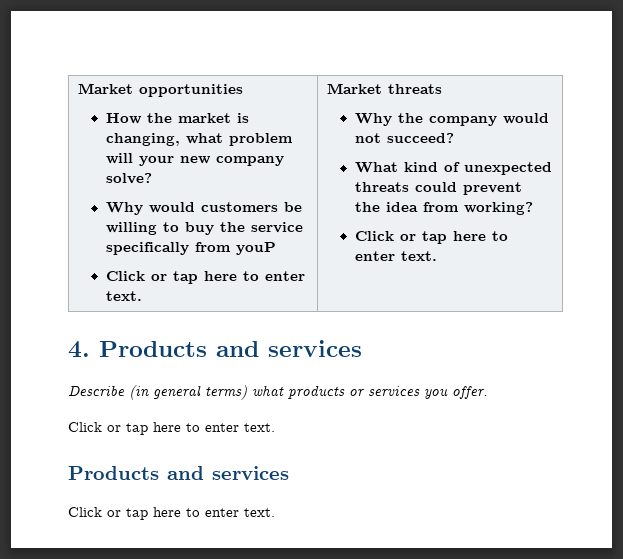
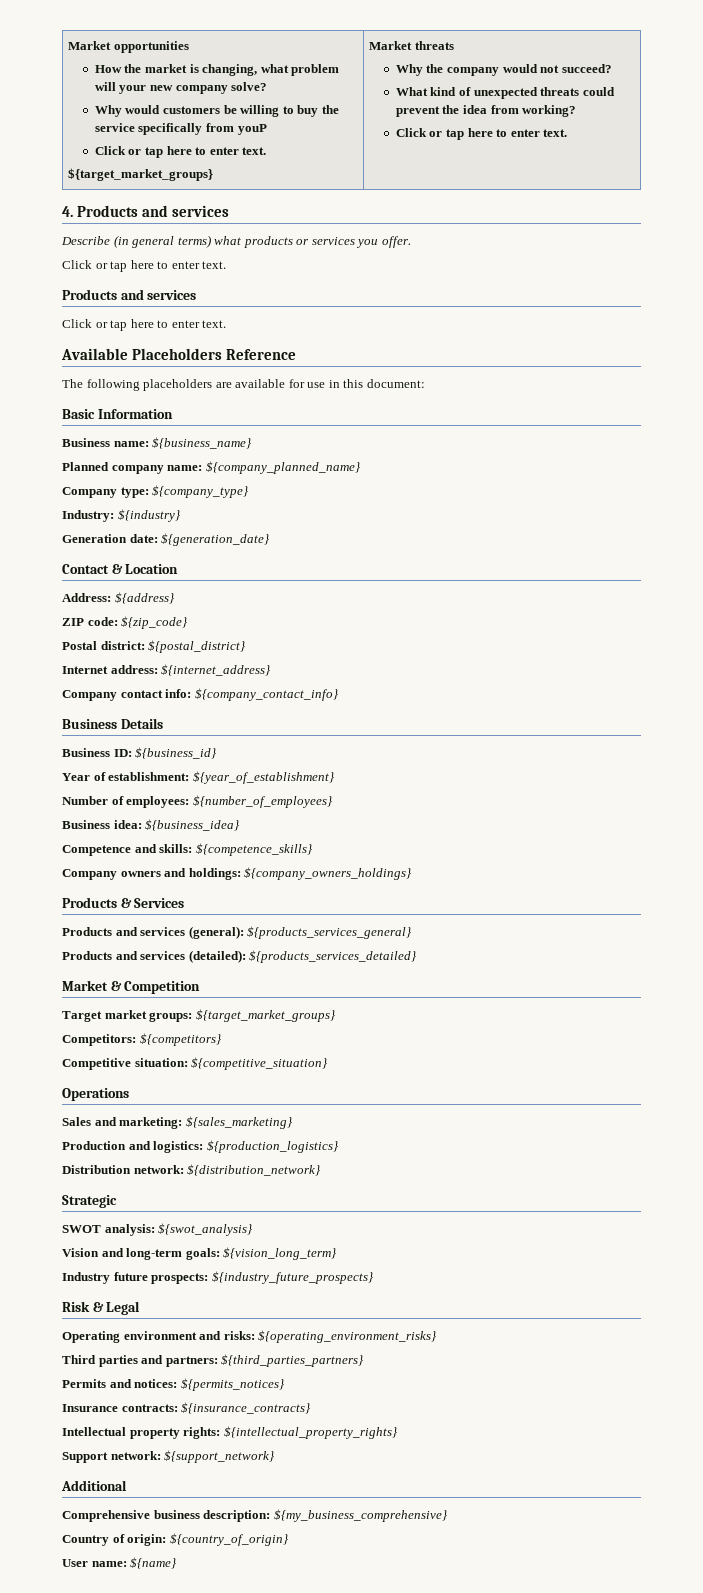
  Why would customers be willing to buy the service specifically from youP
  Click or tap here to enter text.
+ ${target_market_groups}
+ Available Placeholders Reference
+ The following placeholders are available for use in this document:
+ Basic Information
+ Business name: ${business_name}
+ Planned company name: ${company_planned_name}
+ Company type: ${company_type}
+ Industry: ${industry}
+ Generation date: ${generation_date}
+ Contact & Location
+ Address: ${address}
+ ZIP code: ${zip_code}
+ Postal district: ${postal_district}
+ Internet address: ${internet_address}
+ Company contact info: ${company_contact_info}
+ Business Details
+ Business ID: ${business_id}
+ Year of establishment: ${year_of_establishment}
+ Number of employees: ${number_of_employees}
+ Business idea: ${business_idea}
+ Competence and skills: ${competence_skills}
+ Company owners and holdings: ${company_owners_holdings}
+ Products & Services
+ Products and services (general): ${products_services_general}
+ Products and services (detailed): ${products_services_detailed}
+ Market & Competition
+ Target market groups: ${target_market_groups}
+ Competitors: ${competitors}
+ Competitive situation: ${competitive_situation}
+ Operations
+ Sales and marketing: ${sales_marketing}
+ Production and logistics: ${production_logistics}
+ Distribution network: ${distribution_network}
+ Strategic
+ SWOT analysis: ${swot_analysis}
+ Vision and long-term goals: ${vision_long_term}
+ Industry future prospects: ${industry_future_prospects}
+ Risk & Legal
+ Operating environment and risks: ${operating_environment_risks}
+ Third parties and partners: ${third_parties_partners}
+ Permits and notices: ${permits_notices}
+ Insurance contracts: ${insurance_contracts}
+ Intellectual property rights: ${intellectual_property_rights}
+ Support network: ${support_network}
+ Additional
+ Comprehensive business description: ${my_business_comprehensive}
+ Country of origin: ${country_of_origin}
+ User name: ${name}

